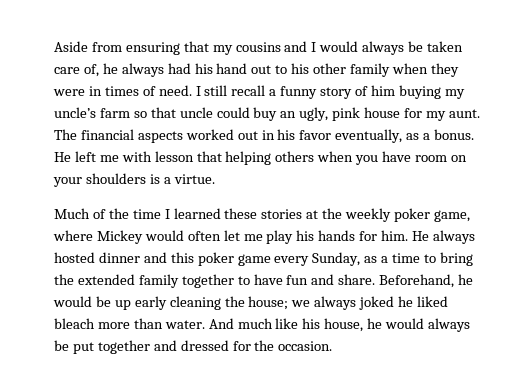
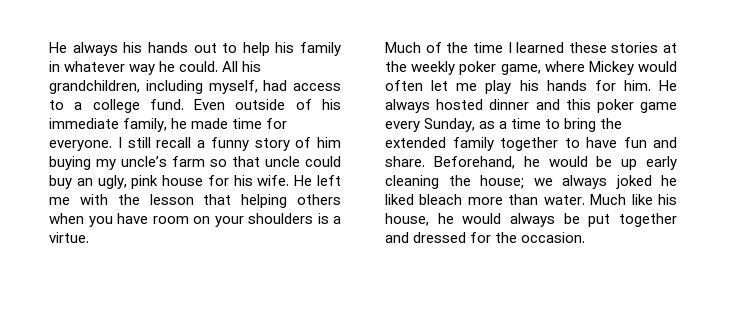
- Aside from ensuring that my cousins and I would always be taken care of, he always had his hand out to his other family when they were in times of need.
+ He always his hands out to help his family in whatever way he could. All his grandchildren, including myself, had access to a college fund. Even outside of his immediate family, he made time for everyone.
- I still recall a funny story of him buying my uncle’s farm so that uncle could buy an ugly, pink house for my aunt. The financial aspects worked out in his favor eventually, as a bonus.
+ I still recall a funny story of him buying my uncle’s farm so that uncle could buy an ugly, pink house for his wife.
- He left me with lesson that helping others when you have room on your shoulders is a virtue.
+ He left me with the lesson that helping others when you have room on your shoulders is a virtue.
- And much like his house, he would always be put together and dressed for the occasion.
+ Much like his house, he would always be put together and dressed for the occasion.

